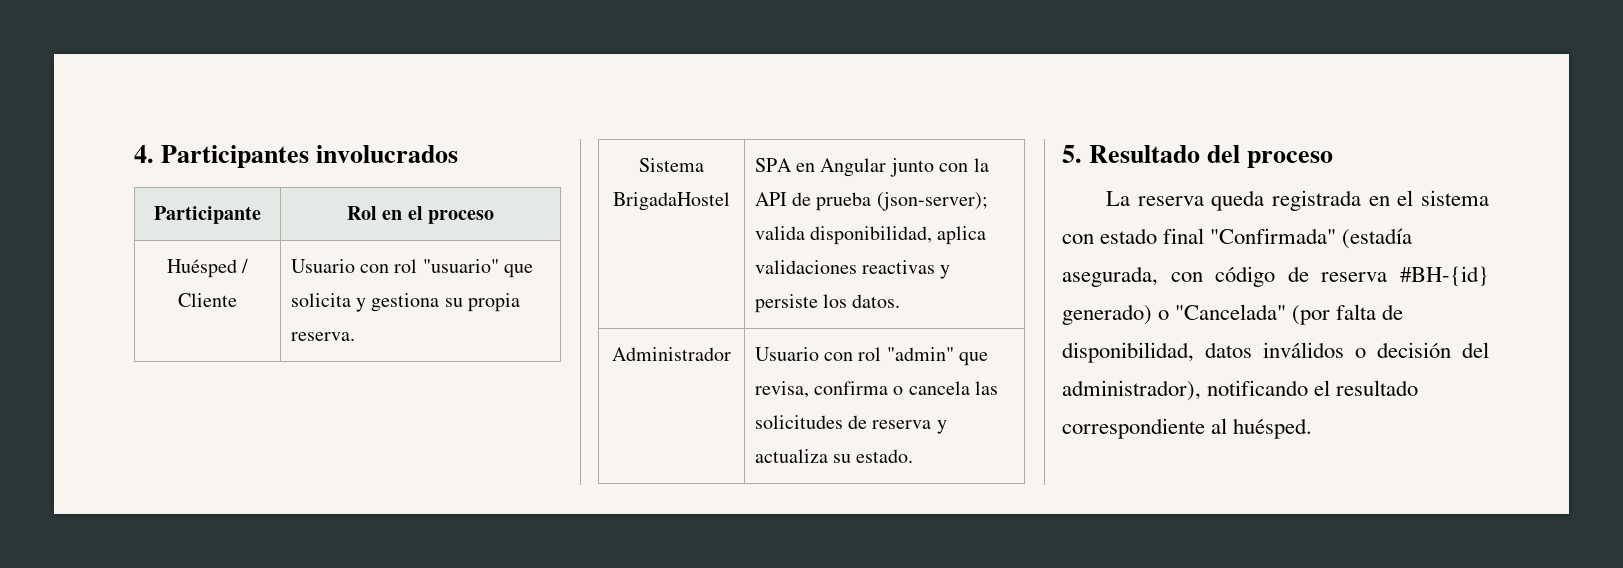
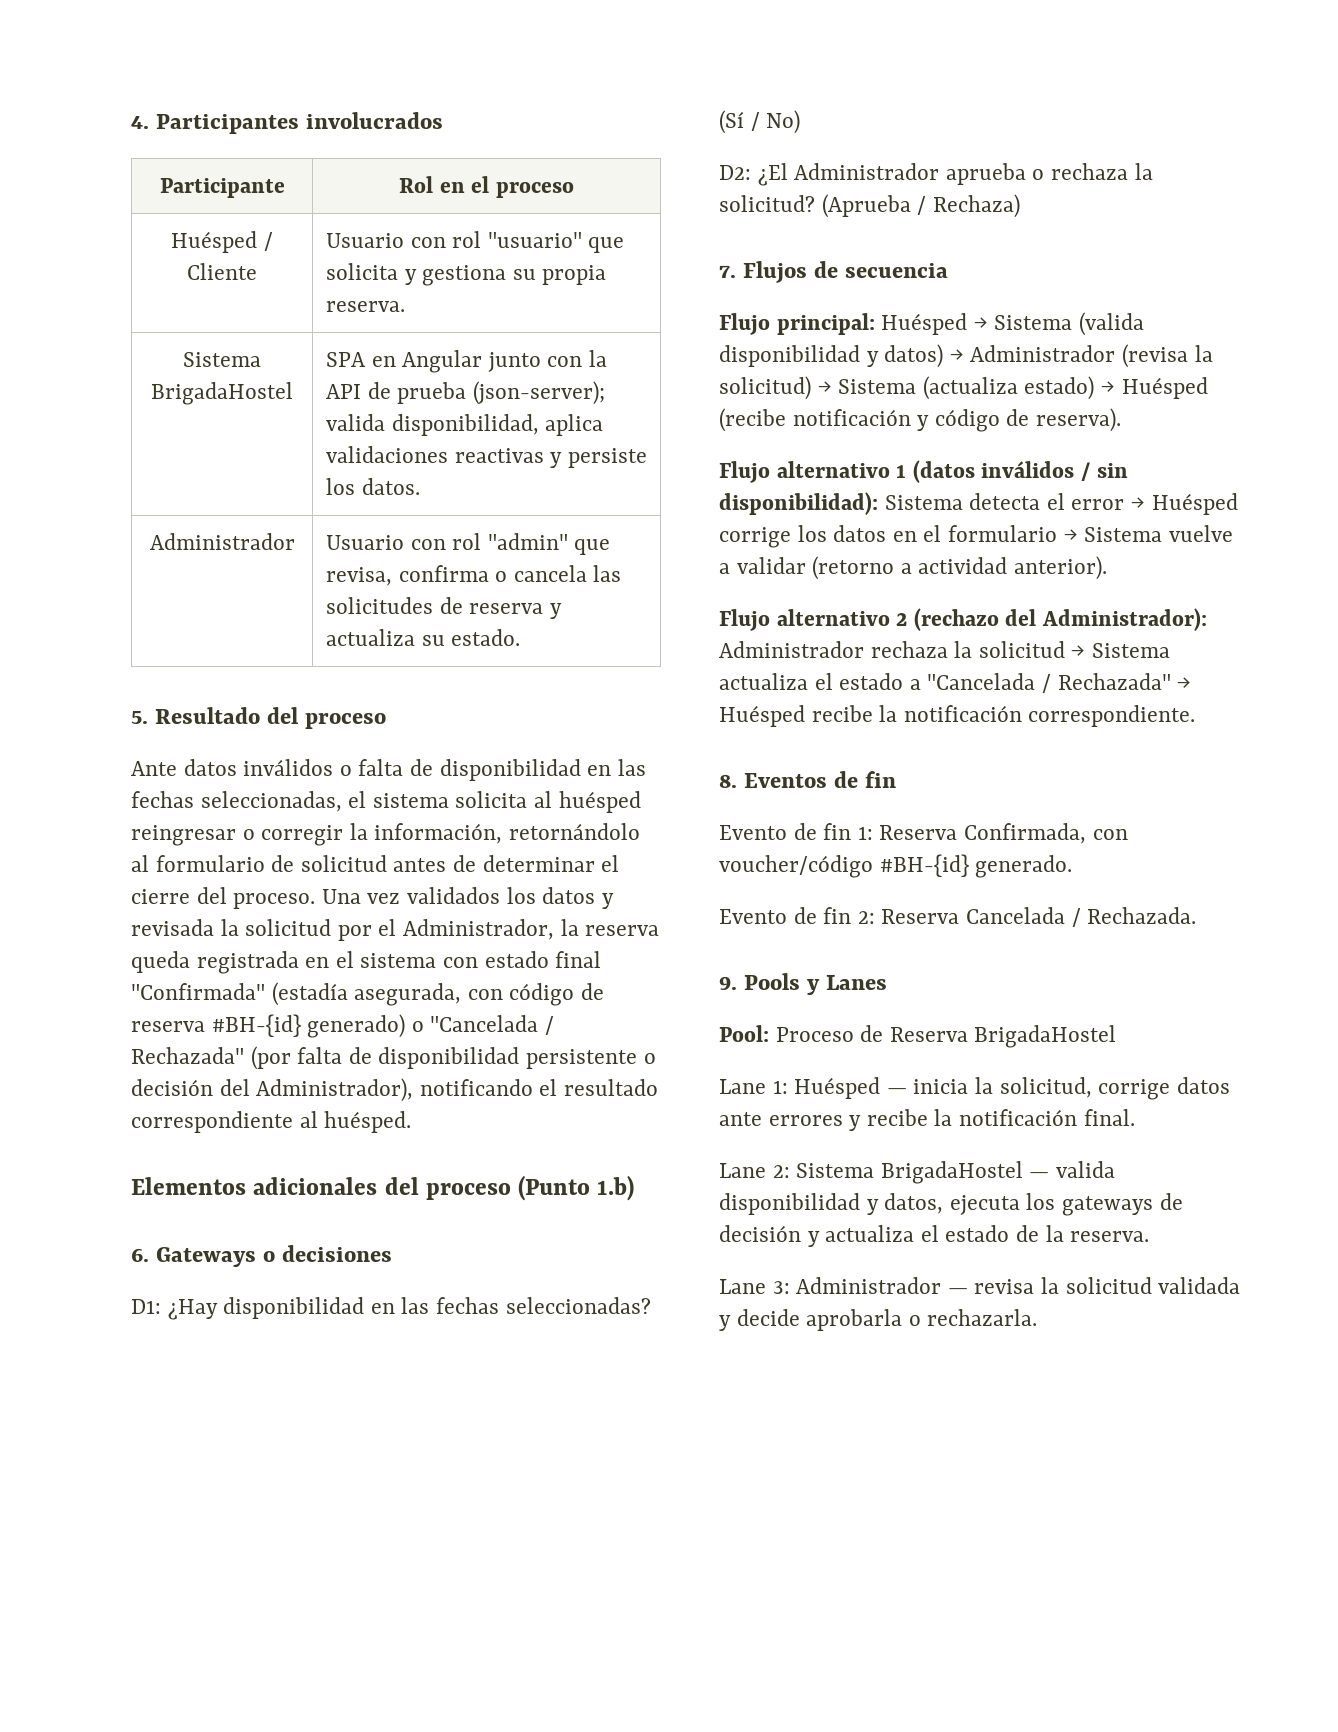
- La reserva queda registrada en el sistema con estado final "Confirmada" (estadía asegurada, con código de reserva #BH-{id} generado) o "Cancelada" (por falta de disponibilidad, datos inválidos o decisión del administrador), notificando el resultado correspondiente al huésped.
+ Ante datos inválidos o falta de disponibilidad en las fechas seleccionadas, el sistema solicita al huésped reingresar o corregir la información, retornándolo al formulario de solicitud antes de determinar el cierre del proceso. Una vez validados los datos y revisada la solicitud por el Administrador, la reserva queda registrada en el sistema con estado final "Confirmada" (estadía asegurada, con código de reserva #BH-{id} generado) o "Cancelada / Rechazada" (por falta de disponibilidad persistente o decisión del Administrador), notificando el resultado correspondiente al huésped.
+ Elementos adicionales del proceso (Punto 1.b)
+ 6. Gateways o decisiones
+ D1: ¿Hay disponibilidad en las fechas seleccionadas? (Sí / No)
+ D2: ¿El Administrador aprueba o rechaza la solicitud? (Aprueba / Rechaza)
+ 7. Flujos de secuencia
+ Flujo principal: Huésped → Sistema (valida disponibilidad y datos) → Administrador (revisa la solicitud) → Sistema (actualiza estado) → Huésped (recibe notificación y código de reserva).
+ Flujo alternativo 1 (datos inválidos / sin disponibilidad): Sistema detecta el error → Huésped corrige los datos en el formulario → Sistema vuelve a validar (retorno a actividad anterior).
+ Flujo alternativo 2 (rechazo del Administrador): Administrador rechaza la solicitud → Sistema actualiza el estado a "Cancelada / Rechazada" → Huésped recibe la notificación correspondiente.
+ 8. Eventos de fin
+ Evento de fin 1: Reserva Confirmada, con voucher/código #BH-{id} generado.
+ Evento de fin 2: Reserva Cancelada / Rechazada.
+ 9. Pools y Lanes
+ Pool: Proceso de Reserva BrigadaHostel
+ Lane 1: Huésped — inicia la solicitud, corrige datos ante errores y recibe la notificación final.
+ Lane 2: Sistema BrigadaHostel — valida disponibilidad y datos, ejecuta los gateways de decisión y actualiza el estado de la reserva.
+ Lane 3: Administrador — revisa la solicitud validada y decide aprobarla o rechazarla.

